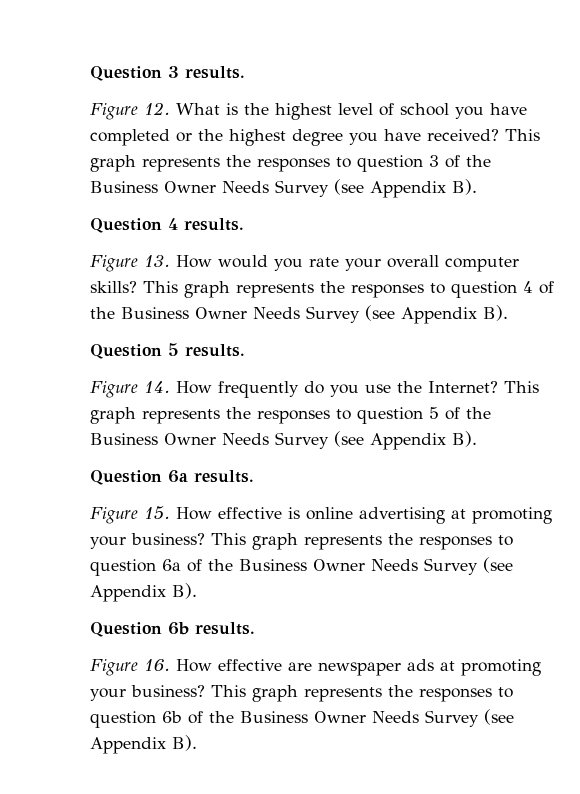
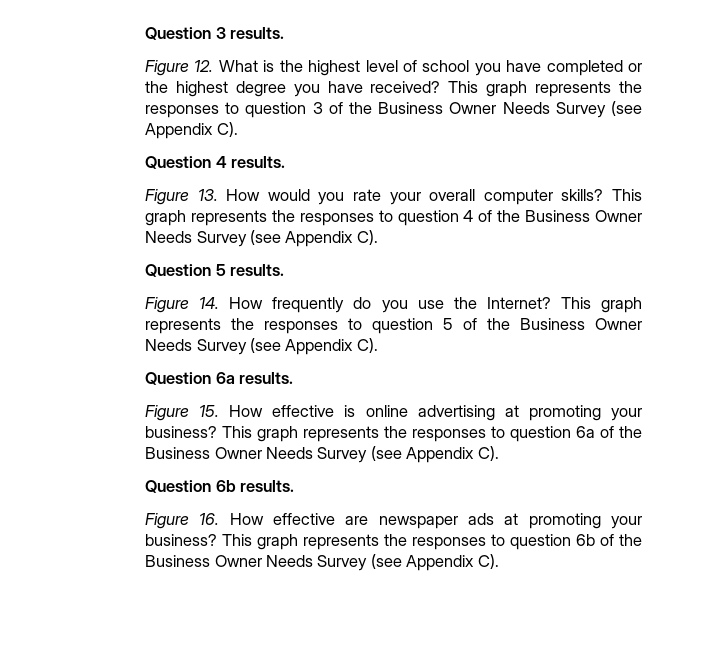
- This graph represents the responses to question 3 of the Business Owner Needs Survey (see Appendix B).
+ This graph represents the responses to question 3 of the Business Owner Needs Survey (see Appendix C).
- This graph represents the responses to question 4 of the Business Owner Needs Survey (see Appendix B).
+ This graph represents the responses to question 4 of the Business Owner Needs Survey (see Appendix C).
- This graph represents the responses to question 5 of the Business Owner Needs Survey (see Appendix B).
+ This graph represents the responses to question 5 of the Business Owner Needs Survey (see Appendix C).
- This graph represents the responses to question 6a of the Business Owner Needs Survey (see Appendix B).
+ This graph represents the responses to question 6a of the Business Owner Needs Survey (see Appendix C).
- This graph represents the responses to question 6b of the Business Owner Needs Survey (see Appendix B).
+ This graph represents the responses to question 6b of the Business Owner Needs Survey (see Appendix C).

